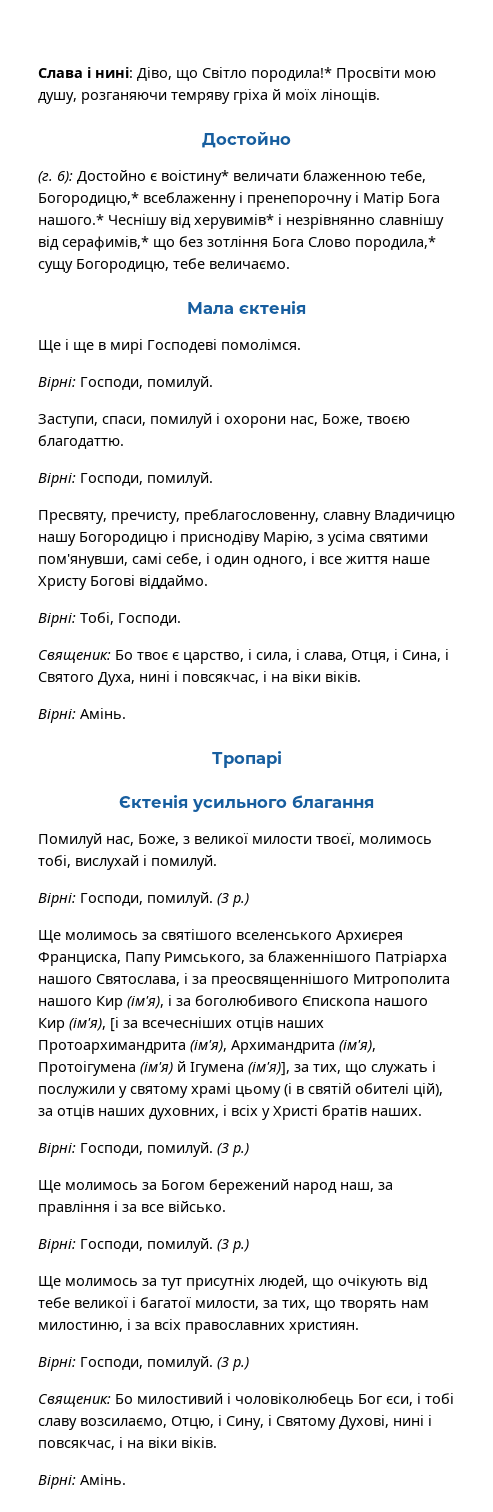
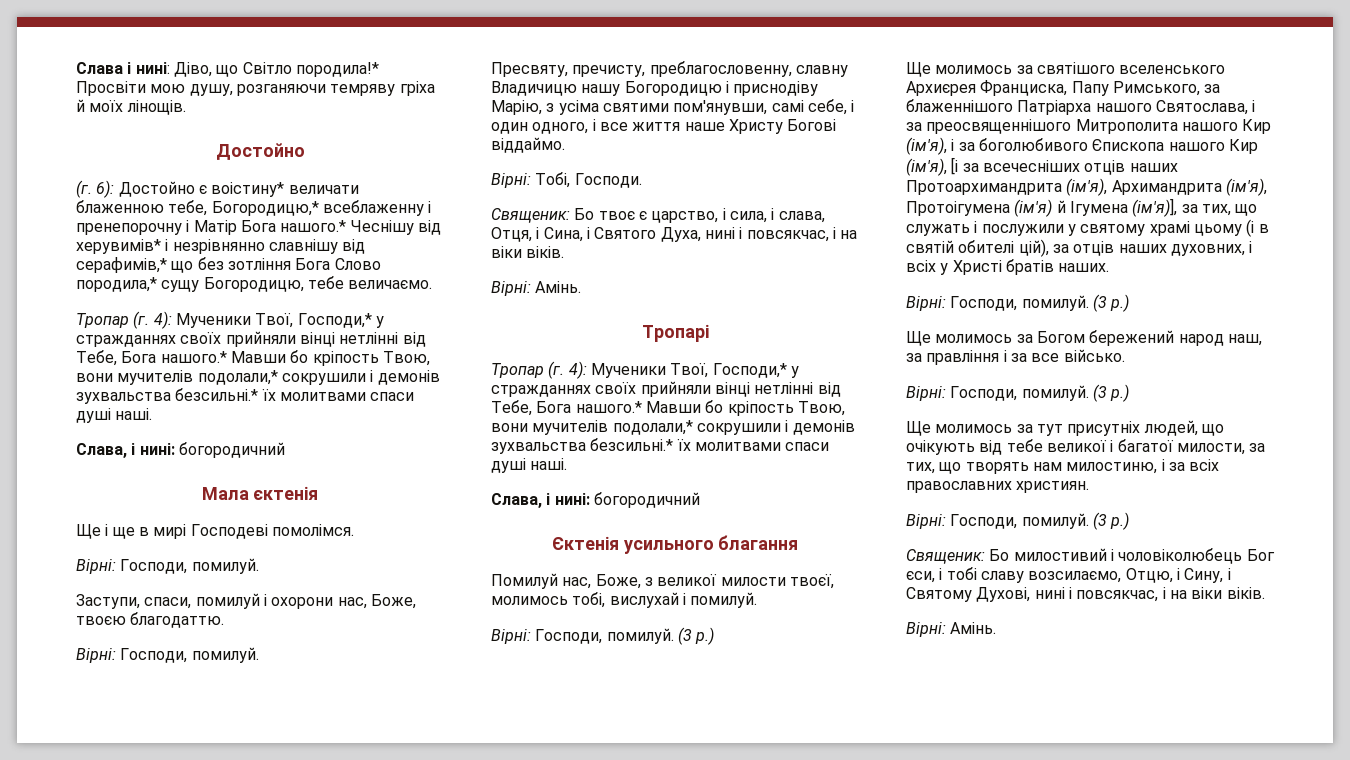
  (г. 6): Достойно є воістину* величати блаженною тебе, Богородицю,* всеблаженну і пренепорочну і Матір Бога нашого.* Чеснішу від херувимів* і незрівнянно славнішу від серафимів,* що без зотління Бога Слово породила,* сущу Богородицю, тебе величаємо.
+ Тропар (г. 4): Мученики Твої, Господи,* у стражданнях своїх прийняли вінці нетлінні від Тебе, Бога нашого.* Мавши бо кріпость Твою, вони мучителів подолали,* сокрушили і демонів зухвальства безсильні.* їх молитвами спаси душі наші.
+ Слава, і нині: богородичний
  Тропарі
+ Тропар (г. 4): Мученики Твої, Господи,* у стражданнях своїх прийняли вінці нетлінні від Тебе, Бога нашого.* Мавши бо кріпость Твою, вони мучителів подолали,* сокрушили і демонів зухвальства безсильні.* їх молитвами спаси душі наші.
+ Слава, і нині: богородичний

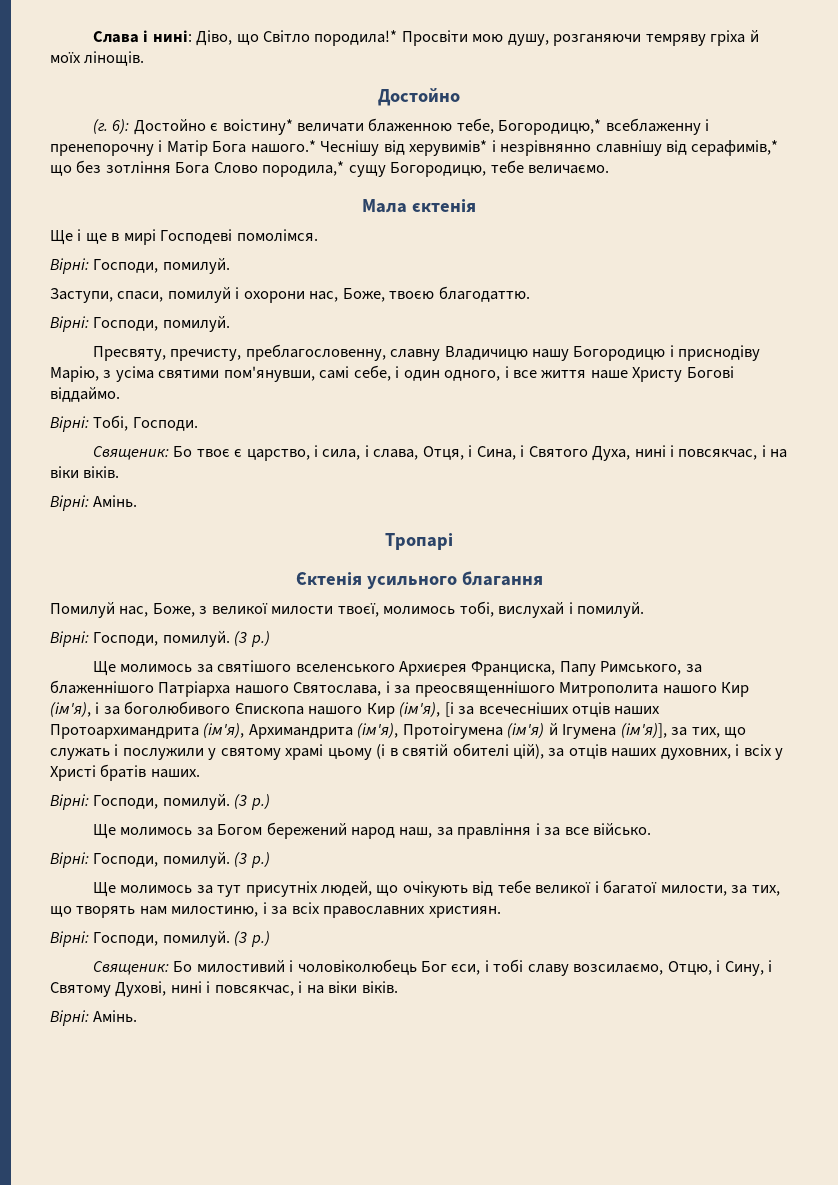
  (г. 6): Достойно є воістину* величати блаженною тебе, Богородицю,* всеблаженну і пренепорочну і Матір Бога нашого.* Чеснішу від херувимів* і незрівнянно славнішу від серафимів,* що без зотління Бога Слово породила,* сущу Богородицю, тебе величаємо.
- Тропар (г. 4): Мученики Твої, Господи,* у стражданнях своїх прийняли вінці нетлінні від Тебе, Бога нашого.* Мавши бо кріпость Твою, вони мучителів подолали,* сокрушили і демонів зухвальства безсильні.* їх молитвами спаси душі наші.
- Слава, і нині: богородичний
  Тропарі
- Тропар (г. 4): Мученики Твої, Господи,* у стражданнях своїх прийняли вінці нетлінні від Тебе, Бога нашого.* Мавши бо кріпость Твою, вони мучителів подолали,* сокрушили і демонів зухвальства безсильні.* їх молитвами спаси душі наші.
- Слава, і нині: богородичний

